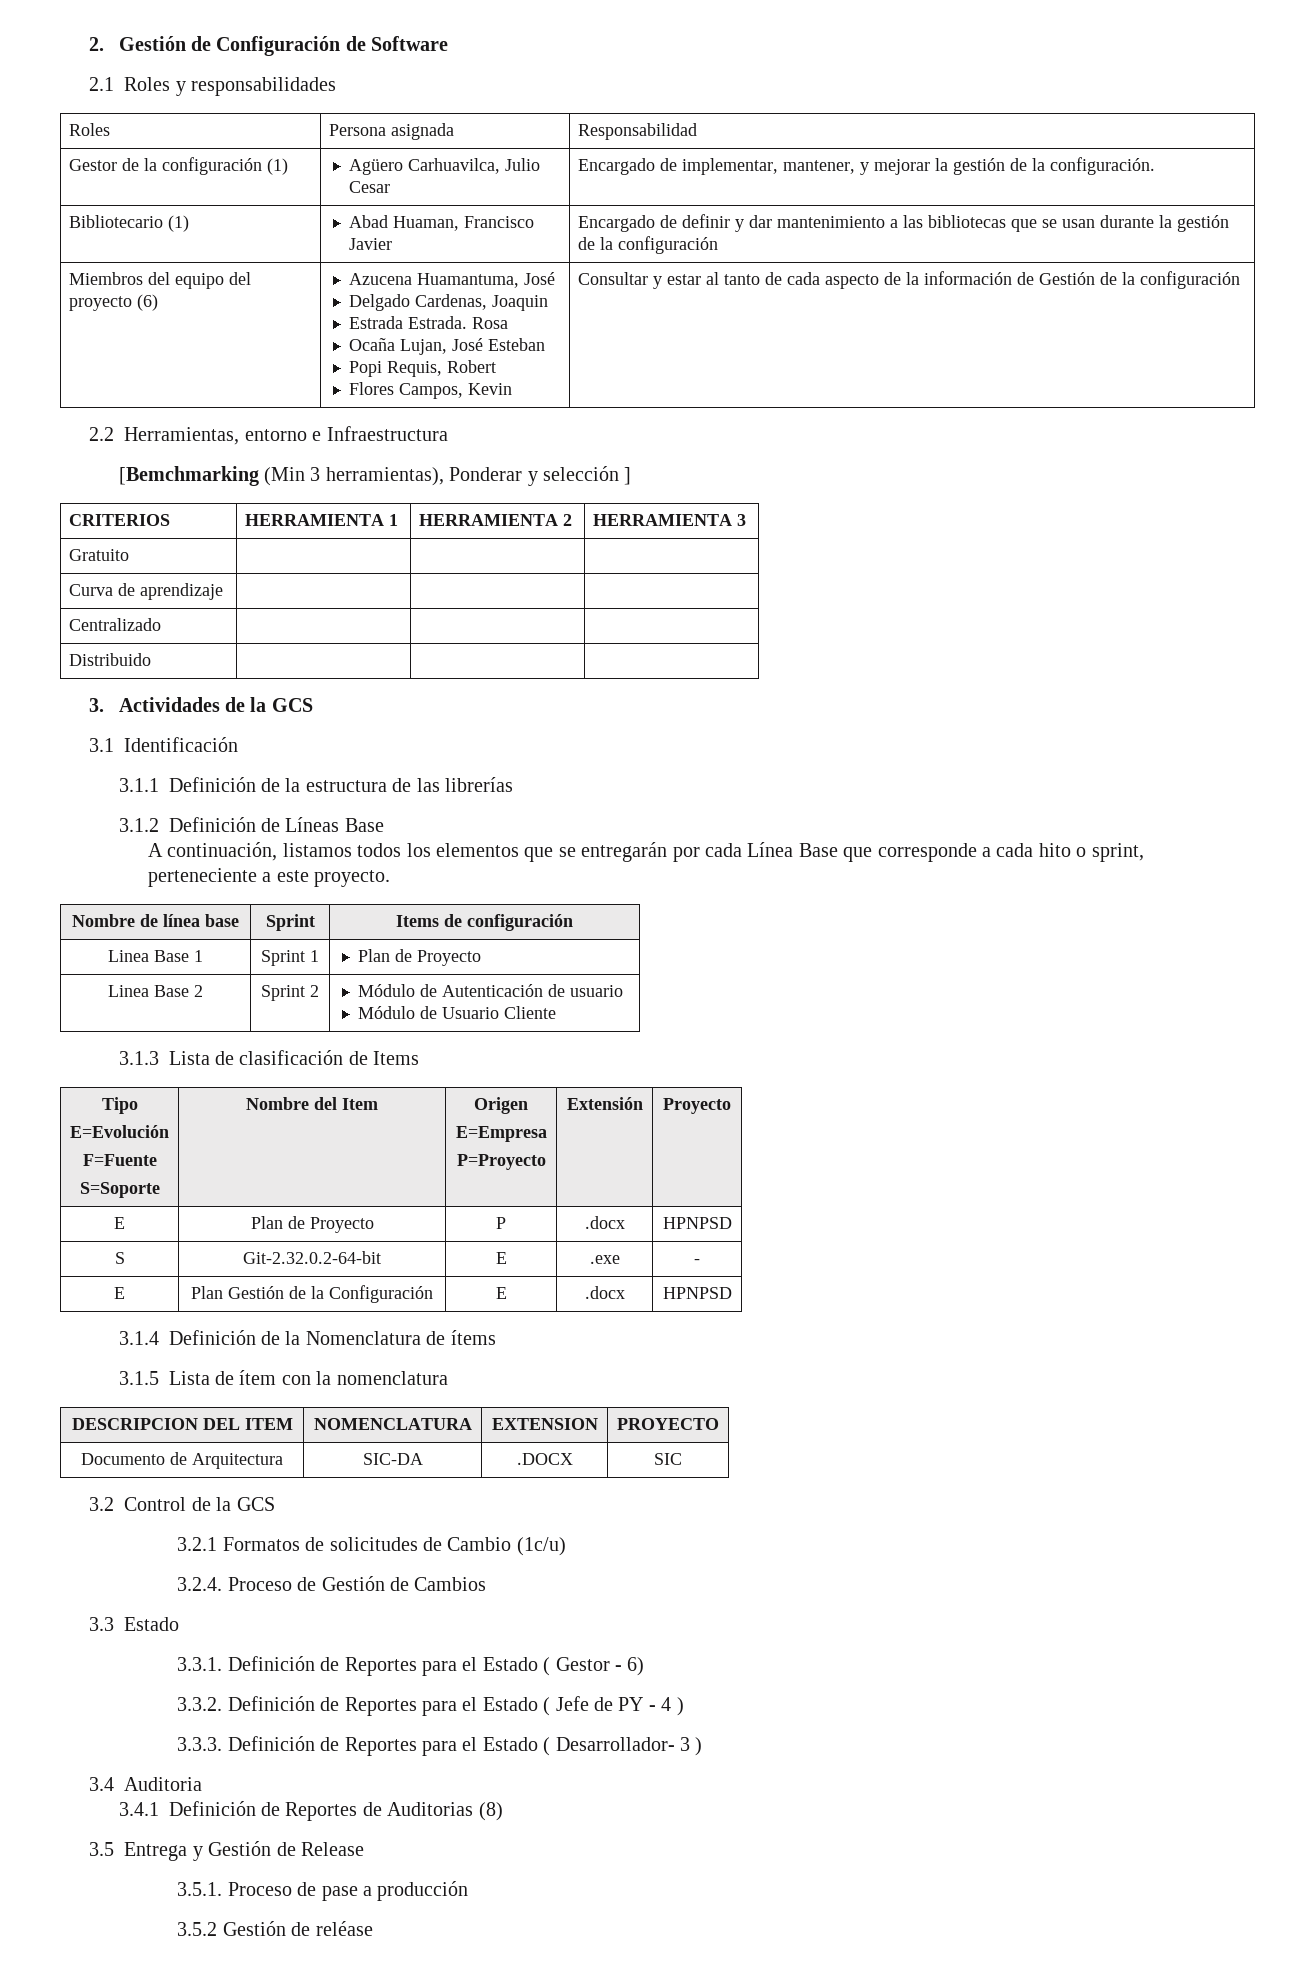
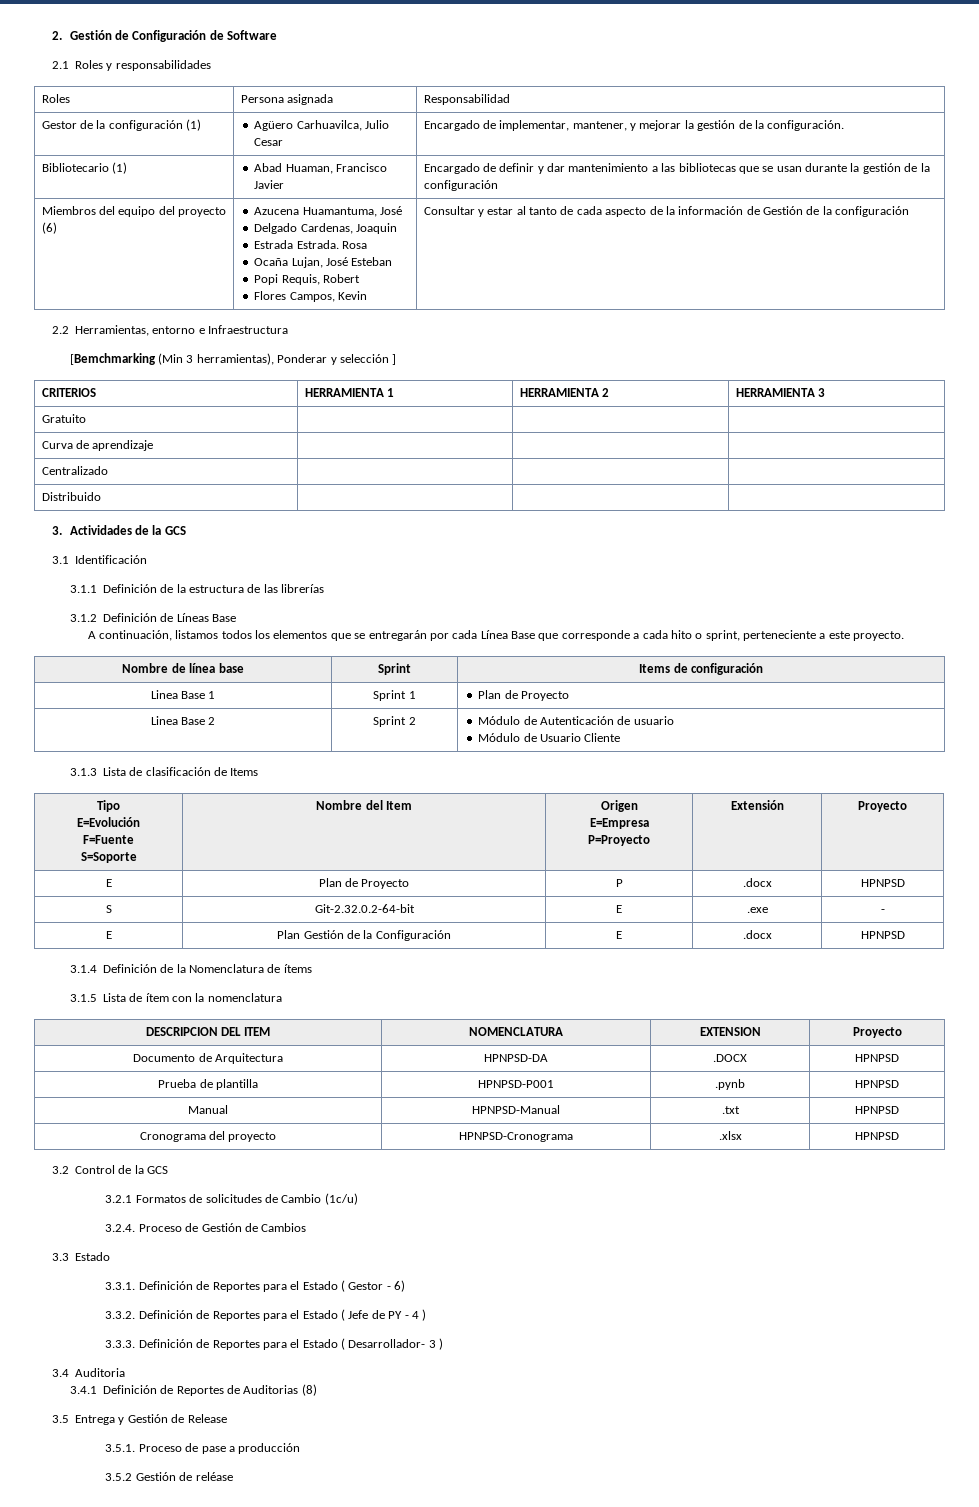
- DESCRIPCION DEL ITEM | NOMENCLATURA | EXTENSION | PROYECTO
+ DESCRIPCION DEL ITEM | NOMENCLATURA | EXTENSION | Proyecto
- Documento de Arquitectura | SIC-DA | .DOCX | SIC
+ Documento de Arquitectura | HPNPSD-DA | .DOCX | HPNPSD
+ Prueba de plantilla | HPNPSD-P001 | .pynb | HPNPSD
+ Manual | HPNPSD-Manual | .txt | HPNPSD
+ Cronograma del proyecto | HPNPSD-Cronograma | .xlsx | HPNPSD

